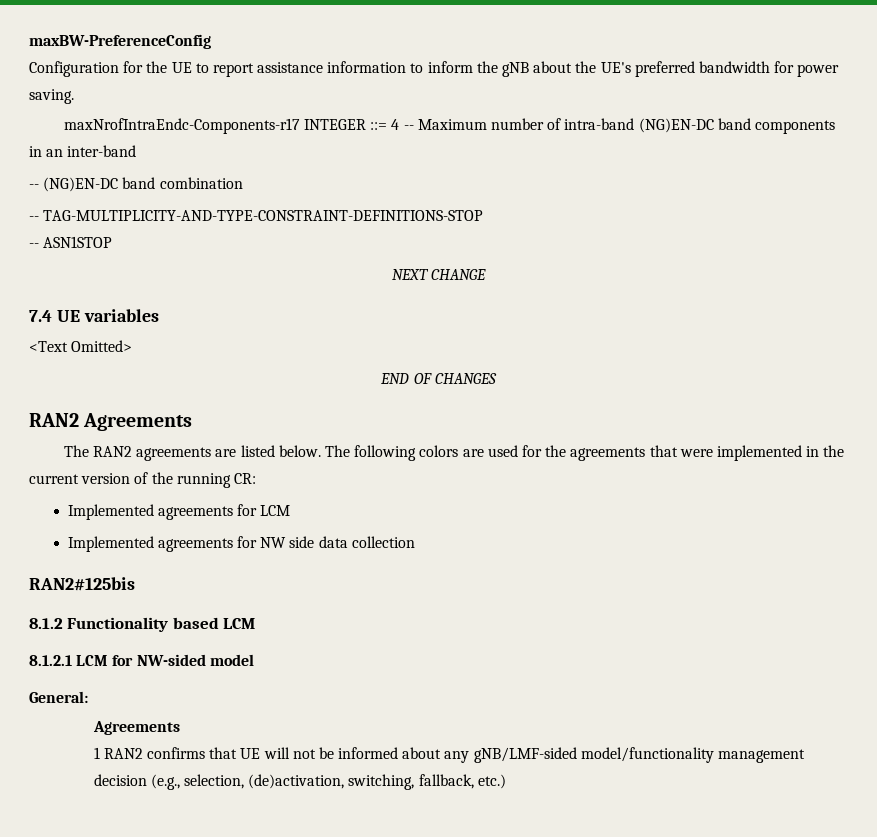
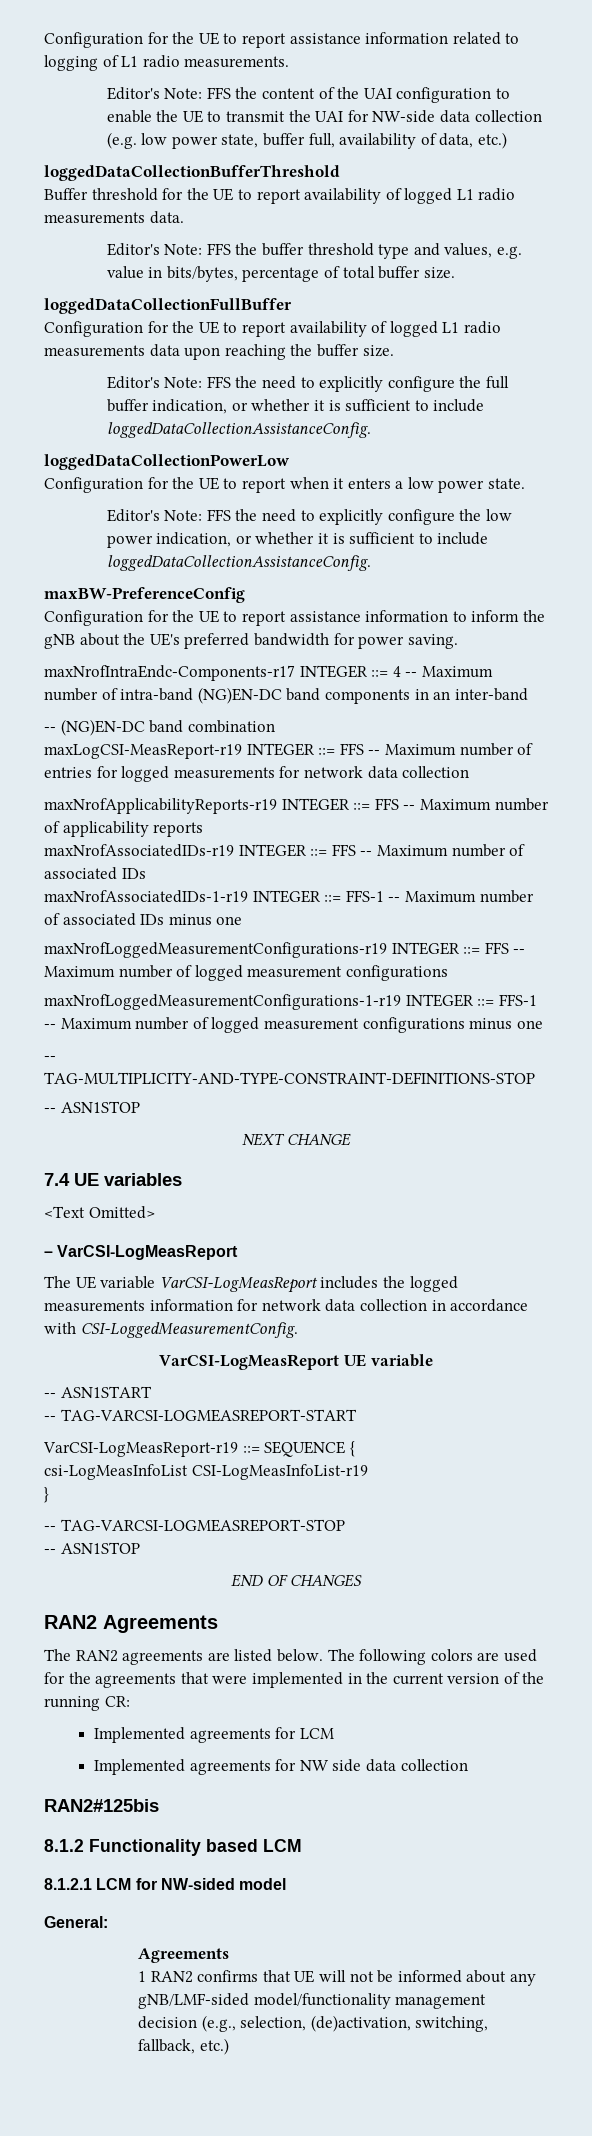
+ Configuration for the UE to report assistance information related to logging of L1 radio measurements.
+ Editor's Note: FFS the content of the UAI configuration to enable the UE to transmit the UAI for NW-side data collection (e.g. low power state, buffer full, availability of data, etc.)
+ loggedDataCollectionBufferThreshold
+ Buffer threshold for the UE to report availability of logged L1 radio measurements data.
+ Editor's Note: FFS the buffer threshold type and values, e.g. value in bits/bytes, percentage of total buffer size.
+ loggedDataCollectionFullBuffer
+ Configuration for the UE to report availability of logged L1 radio measurements data upon reaching the buffer size.
+ Editor's Note: FFS the need to explicitly configure the full buffer indication, or whether it is sufficient to include loggedDataCollectionAssistanceConfig.
+ loggedDataCollectionPowerLow
+ Configuration for the UE to report when it enters a low power state.
+ Editor's Note: FFS the need to explicitly configure the low power indication, or whether it is sufficient to include loggedDataCollectionAssistanceConfig.
+ maxLogCSI-MeasReport-r19 INTEGER ::= FFS -- Maximum number of entries for logged measurements for network data collection
+ maxNrofApplicabilityReports-r19 INTEGER ::= FFS -- Maximum number of applicability reports
+ maxNrofAssociatedIDs-r19 INTEGER ::= FFS -- Maximum number of associated IDs
+ maxNrofAssociatedIDs-1-r19 INTEGER ::= FFS-1 -- Maximum number of associated IDs minus one
+ maxNrofLoggedMeasurementConfigurations-r19 INTEGER ::= FFS -- Maximum number of logged measurement configurations
+ maxNrofLoggedMeasurementConfigurations-1-r19 INTEGER ::= FFS-1 -- Maximum number of logged measurement configurations minus one
+ – VarCSI-LogMeasReport
+ The UE variable VarCSI-LogMeasReport includes the logged measurements information for network data collection in accordance with CSI-LoggedMeasurementConfig.
+ VarCSI-LogMeasReport UE variable
+ -- ASN1START
+ -- TAG-VARCSI-LOGMEASREPORT-START
+ VarCSI-LogMeasReport-r19 ::= SEQUENCE {
+ csi-LogMeasInfoList CSI-LogMeasInfoList-r19
+ }
+ -- TAG-VARCSI-LOGMEASREPORT-STOP
+ -- ASN1STOP

